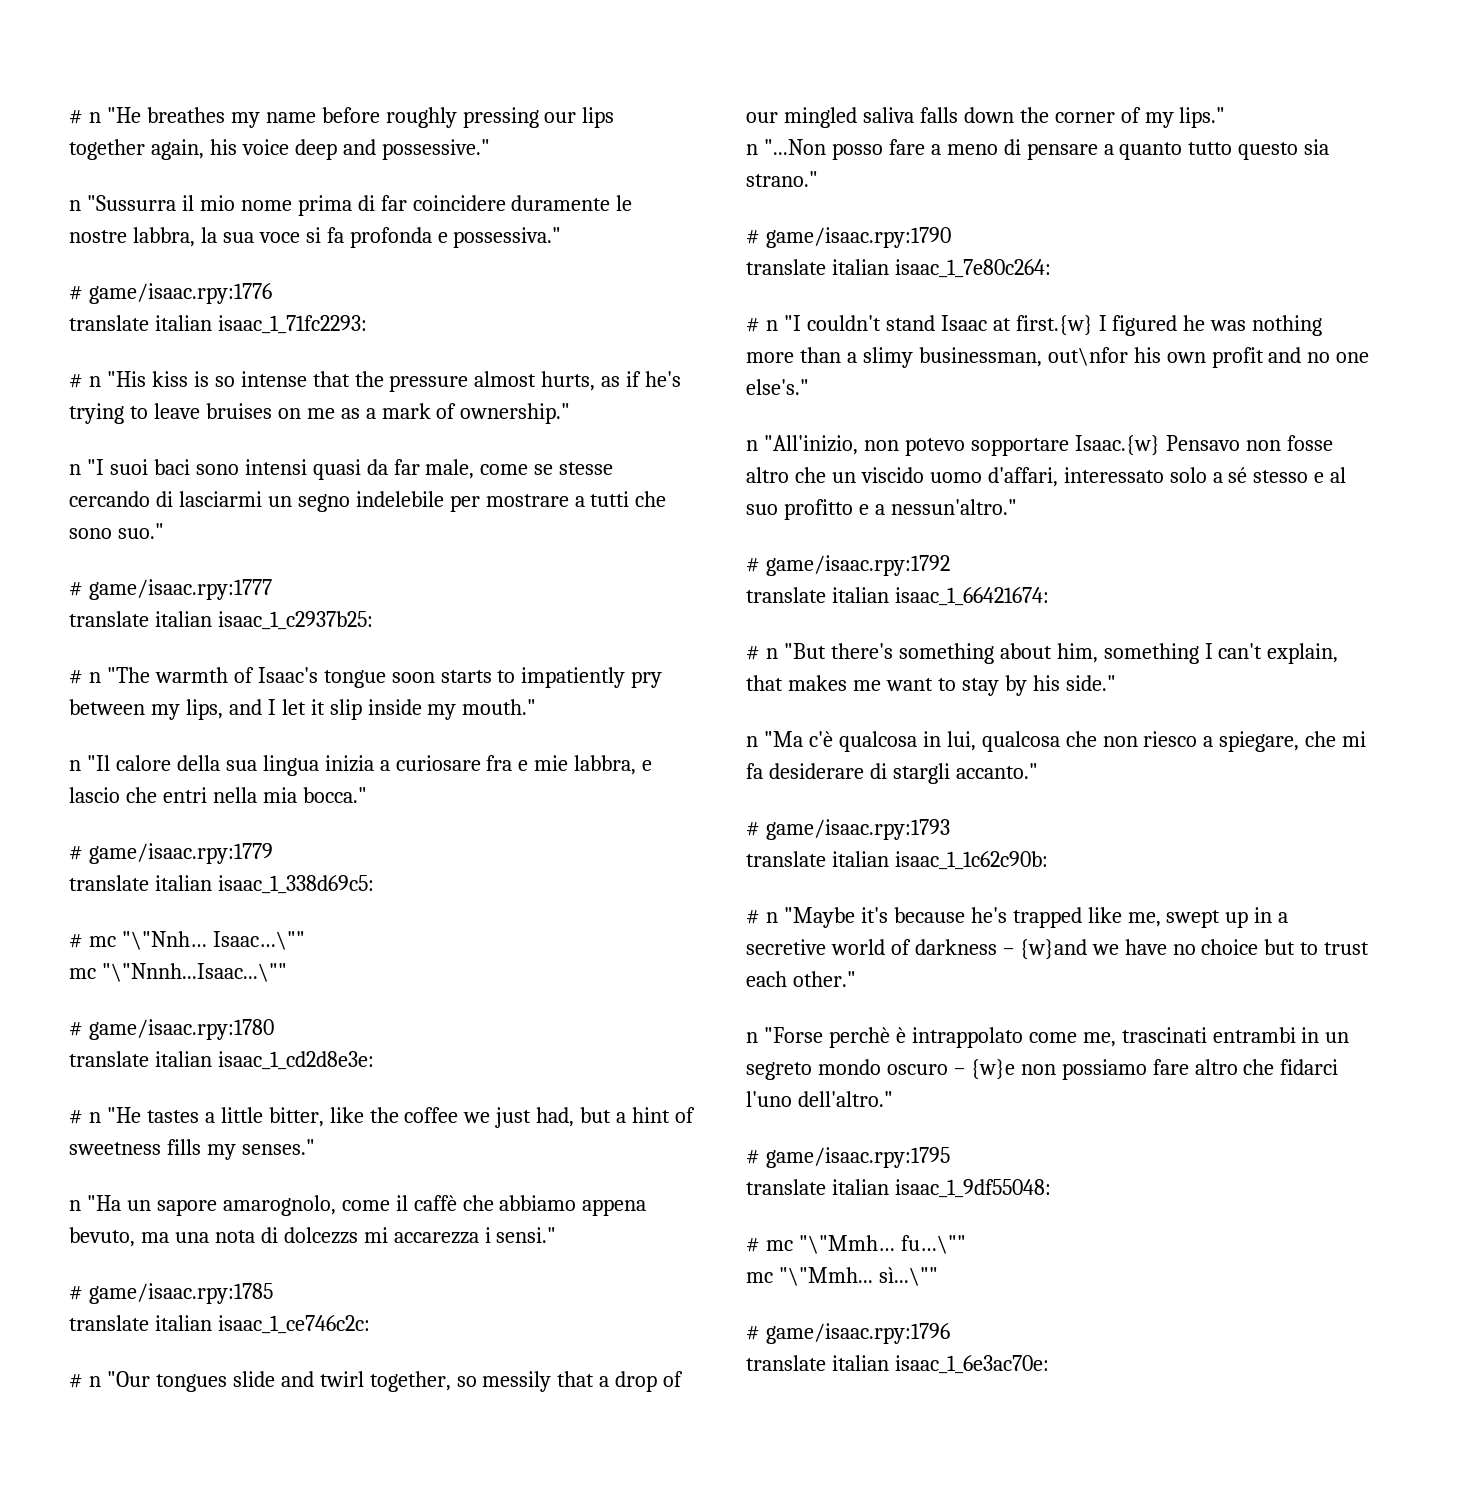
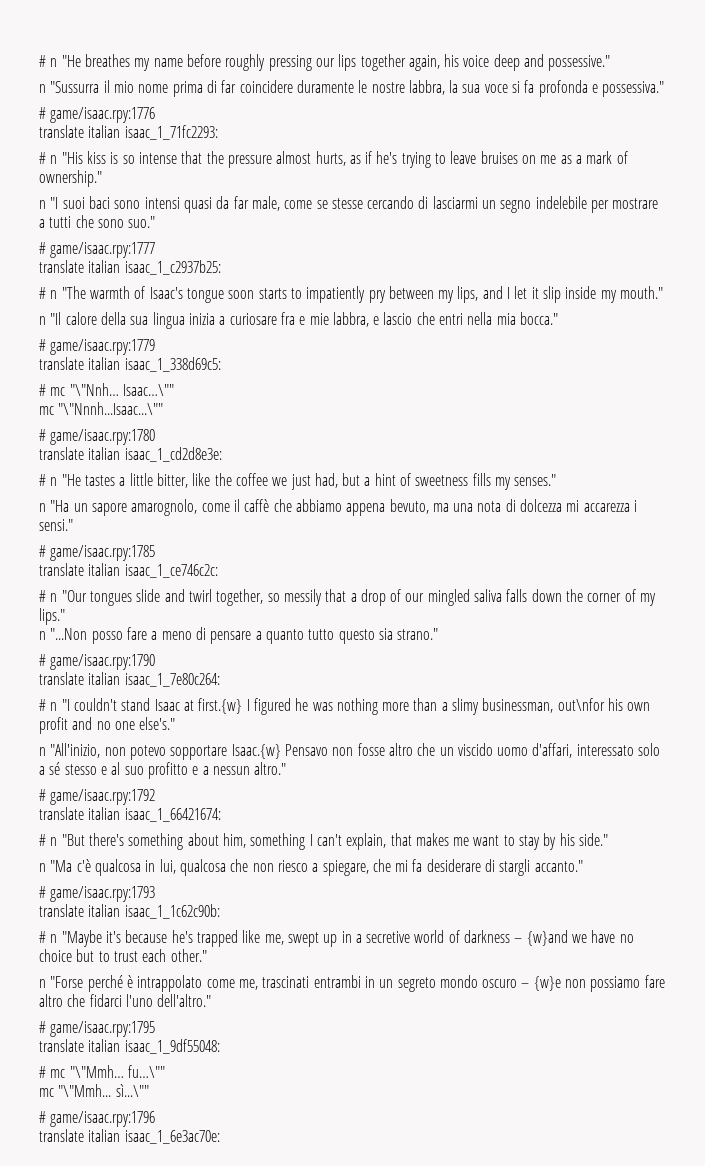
- n "Ha un sapore amarognolo, come il caffè che abbiamo appena bevuto, ma una nota di dolcezzs mi accarezza i sensi."
+ n "Ha un sapore amarognolo, come il caffè che abbiamo appena bevuto, ma una nota di dolcezza mi accarezza i sensi."
- n "All'inizio, non potevo sopportare Isaac.{w} Pensavo non fosse altro che un viscido uomo d'affari, interessato solo a sé stesso e al suo profitto e a nessun'altro."
+ n "All'inizio, non potevo sopportare Isaac.{w} Pensavo non fosse altro che un viscido uomo d'affari, interessato solo a sé stesso e al suo profitto e a nessun altro."
- n "Forse perchè è intrappolato come me, trascinati entrambi in un segreto mondo oscuro – {w}e non possiamo fare altro che fidarci l'uno dell'altro."
+ n "Forse perché è intrappolato come me, trascinati entrambi in un segreto mondo oscuro – {w}e non possiamo fare altro che fidarci l'uno dell'altro."

